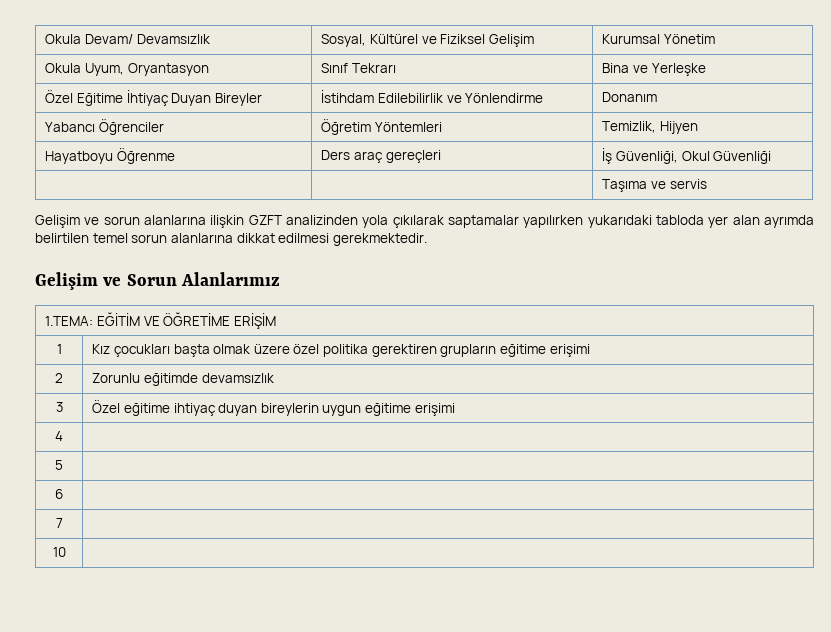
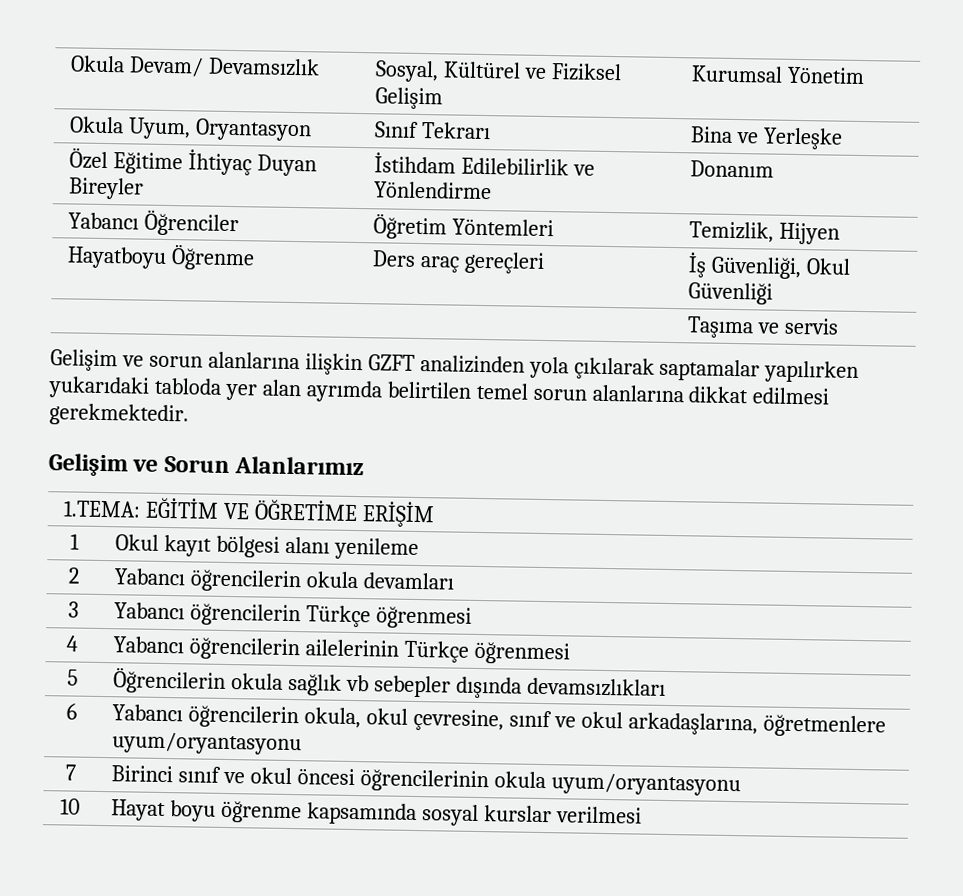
- 1 | Kız çocukları başta olmak üzere özel politika gerektiren grupların eğitime erişimi
- 2 | Zorunlu eğitimde devamsızlık
- 3 | Özel eğitime ihtiyaç duyan bireylerin uygun eğitime erişimi
- 4 |
- 5 |
- 6 |
- 7 |
- 10 |
+ 1 | Okul kayıt bölgesi alanı yenileme
+ 2 | Yabancı öğrencilerin okula devamları
+ 3 | Yabancı öğrencilerin Türkçe öğrenmesi
+ 4 | Yabancı öğrencilerin ailelerinin Türkçe öğrenmesi
+ 5 | Öğrencilerin okula sağlık vb sebepler dışında devamsızlıkları
+ 6 | Yabancı öğrencilerin okula, okul çevresine, sınıf ve okul arkadaşlarına, öğretmenlere uyum/oryantasyonu
+ 7 | Birinci sınıf ve okul öncesi öğrencilerinin okula uyum/oryantasyonu
+ 10 | Hayat boyu öğrenme kapsamında sosyal kurslar verilmesi

